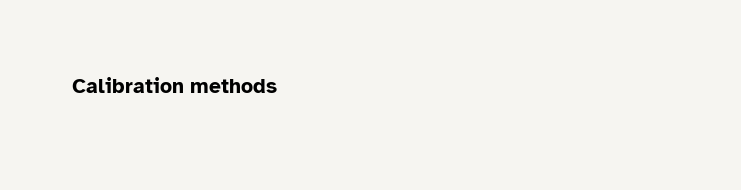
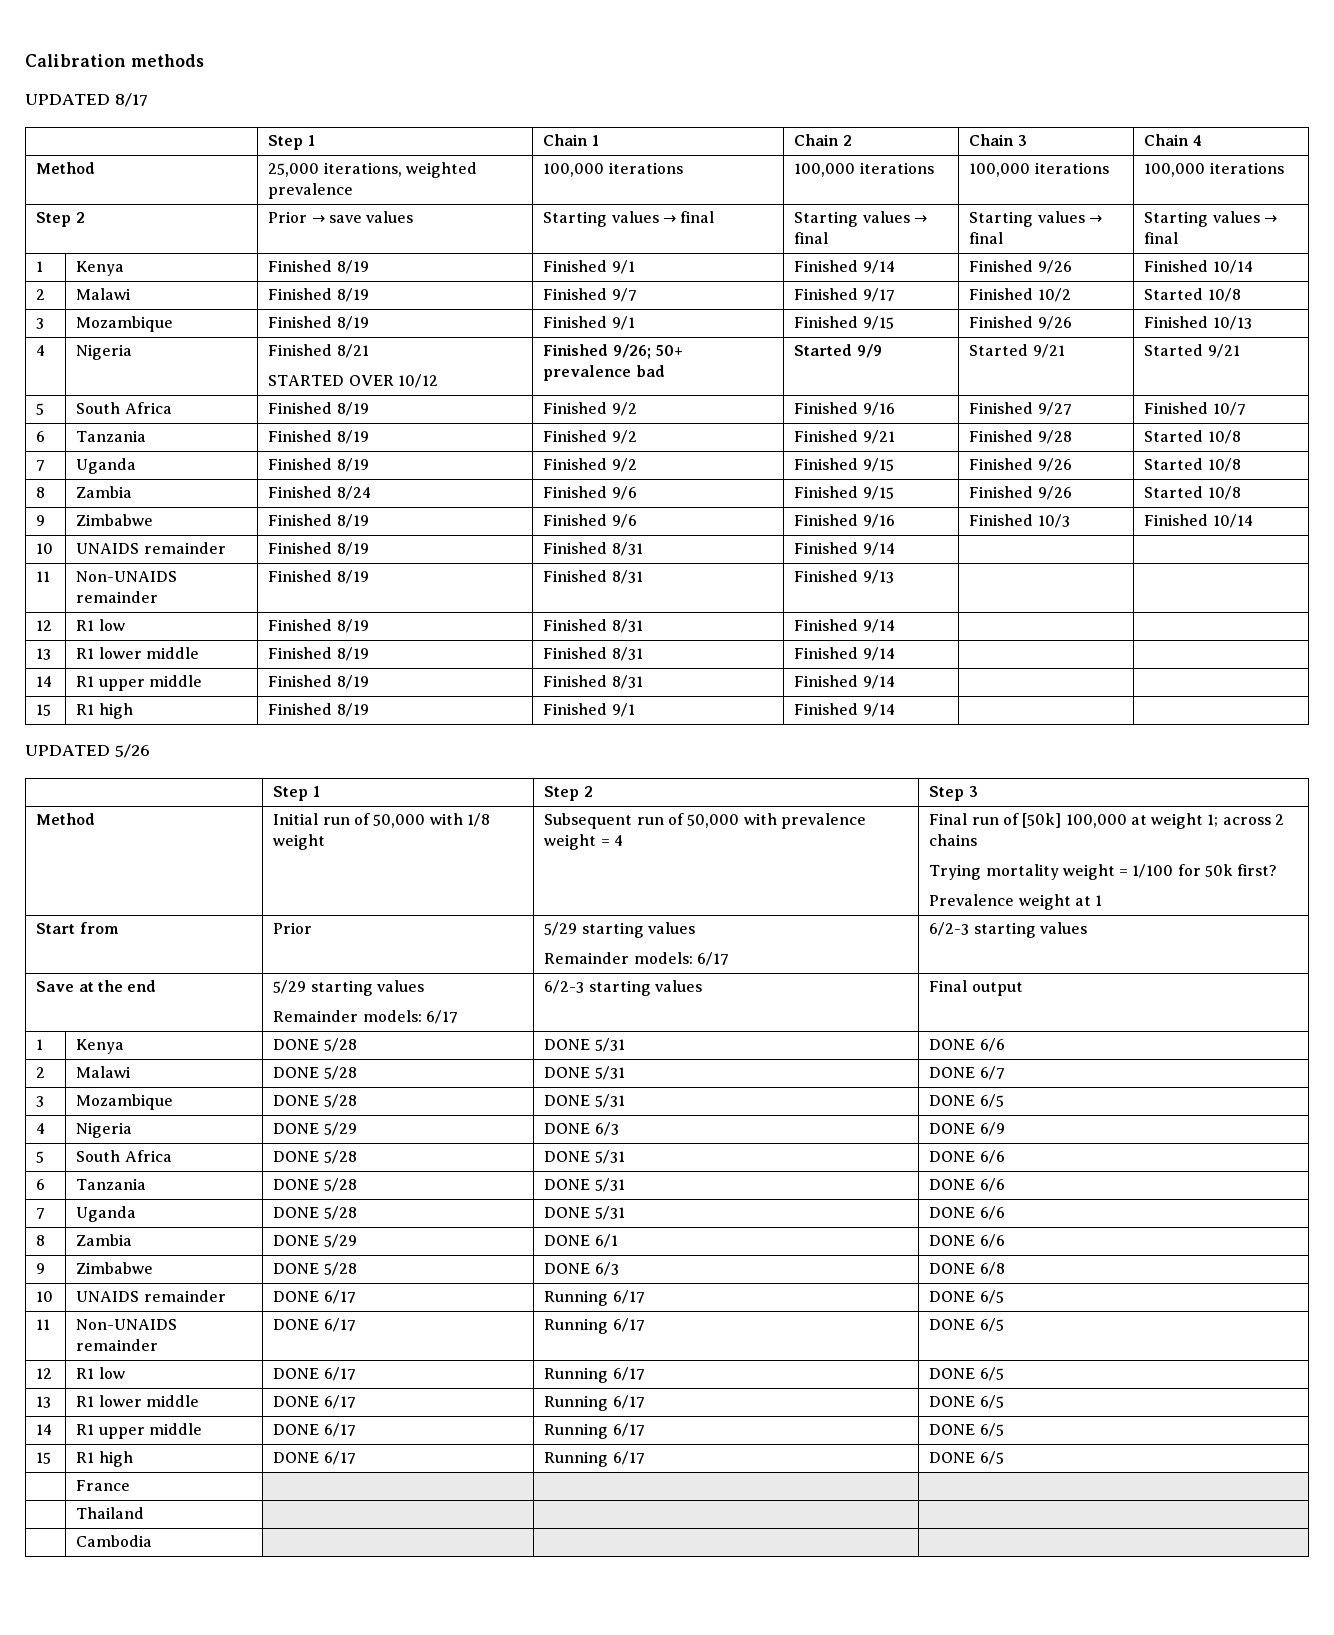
+ UPDATED 8/17
+ | Step 1 | Chain 1 | Chain 2 | Chain 3 | Chain 4
+ Method | 25,000 iterations, weighted prevalence | 100,000 iterations | 100,000 iterations | 100,000 iterations | 100,000 iterations
+ Step 2 | Prior → save values | Starting values → final | Starting values → final | Starting values → final | Starting values → final
+ 1 | Kenya | Finished 8/19 | Finished 9/1 | Finished 9/14 | Finished 9/26 | Finished 10/14
+ 2 | Malawi | Finished 8/19 | Finished 9/7 | Finished 9/17 | Finished 10/2 | Started 10/8
+ 3 | Mozambique | Finished 8/19 | Finished 9/1 | Finished 9/15 | Finished 9/26 | Finished 10/13
+ 4 | Nigeria | Finished 8/21
+ STARTED OVER 10/12 | Finished 9/26; 50+ prevalence bad | Started 9/9 | Started 9/21 | Started 9/21
+ 5 | South Africa | Finished 8/19 | Finished 9/2 | Finished 9/16 | Finished 9/27 | Finished 10/7
+ 6 | Tanzania | Finished 8/19 | Finished 9/2 | Finished 9/21 | Finished 9/28 | Started 10/8
+ 7 | Uganda | Finished 8/19 | Finished 9/2 | Finished 9/15 | Finished 9/26 | Started 10/8
+ 8 | Zambia | Finished 8/24 | Finished 9/6 | Finished 9/15 | Finished 9/26 | Started 10/8
+ 9 | Zimbabwe | Finished 8/19 | Finished 9/6 | Finished 9/16 | Finished 10/3 | Finished 10/14
+ 10 | UNAIDS remainder | Finished 8/19 | Finished 8/31 | Finished 9/14 | |
+ 11 | Non-UNAIDS remainder | Finished 8/19 | Finished 8/31 | Finished 9/13 | |
+ 12 | R1 low | Finished 8/19 | Finished 8/31 | Finished 9/14 | |
+ 13 | R1 lower middle | Finished 8/19 | Finished 8/31 | Finished 9/14 | |
+ 14 | R1 upper middle | Finished 8/19 | Finished 8/31 | Finished 9/14 | |
+ 15 | R1 high | Finished 8/19 | Finished 9/1 | Finished 9/14 | |
+ UPDATED 5/26
+ | Step 1 | Step 2 | Step 3
+ Method | Initial run of 50,000 with 1/8 weight | Subsequent run of 50,000 with prevalence weight = 4 | Final run of [50k] 100,000 at weight 1; across 2 chains
+ Trying mortality weight = 1/100 for 50k first?
+ Prevalence weight at 1
+ Start from | Prior | 5/29 starting values
+ Remainder models: 6/17 | 6/2-3 starting values
+ Save at the end | 5/29 starting values
+ Remainder models: 6/17 | 6/2-3 starting values | Final output
+ 1 | Kenya | DONE 5/28 | DONE 5/31 | DONE 6/6
+ 2 | Malawi | DONE 5/28 | DONE 5/31 | DONE 6/7
+ 3 | Mozambique | DONE 5/28 | DONE 5/31 | DONE 6/5
+ 4 | Nigeria | DONE 5/29 | DONE 6/3 | DONE 6/9
+ 5 | South Africa | DONE 5/28 | DONE 5/31 | DONE 6/6
+ 6 | Tanzania | DONE 5/28 | DONE 5/31 | DONE 6/6
+ 7 | Uganda | DONE 5/28 | DONE 5/31 | DONE 6/6
+ 8 | Zambia | DONE 5/29 | DONE 6/1 | DONE 6/6
+ 9 | Zimbabwe | DONE 5/28 | DONE 6/3 | DONE 6/8
+ 10 | UNAIDS remainder | DONE 6/17 | Running 6/17 | DONE 6/5
+ 11 | Non-UNAIDS remainder | DONE 6/17 | Running 6/17 | DONE 6/5
+ 12 | R1 low | DONE 6/17 | Running 6/17 | DONE 6/5
+ 13 | R1 lower middle | DONE 6/17 | Running 6/17 | DONE 6/5
+ 14 | R1 upper middle | DONE 6/17 | Running 6/17 | DONE 6/5
+ 15 | R1 high | DONE 6/17 | Running 6/17 | DONE 6/5
+ | France | | |
+ | Thailand | | |
+ | Cambodia | | |

